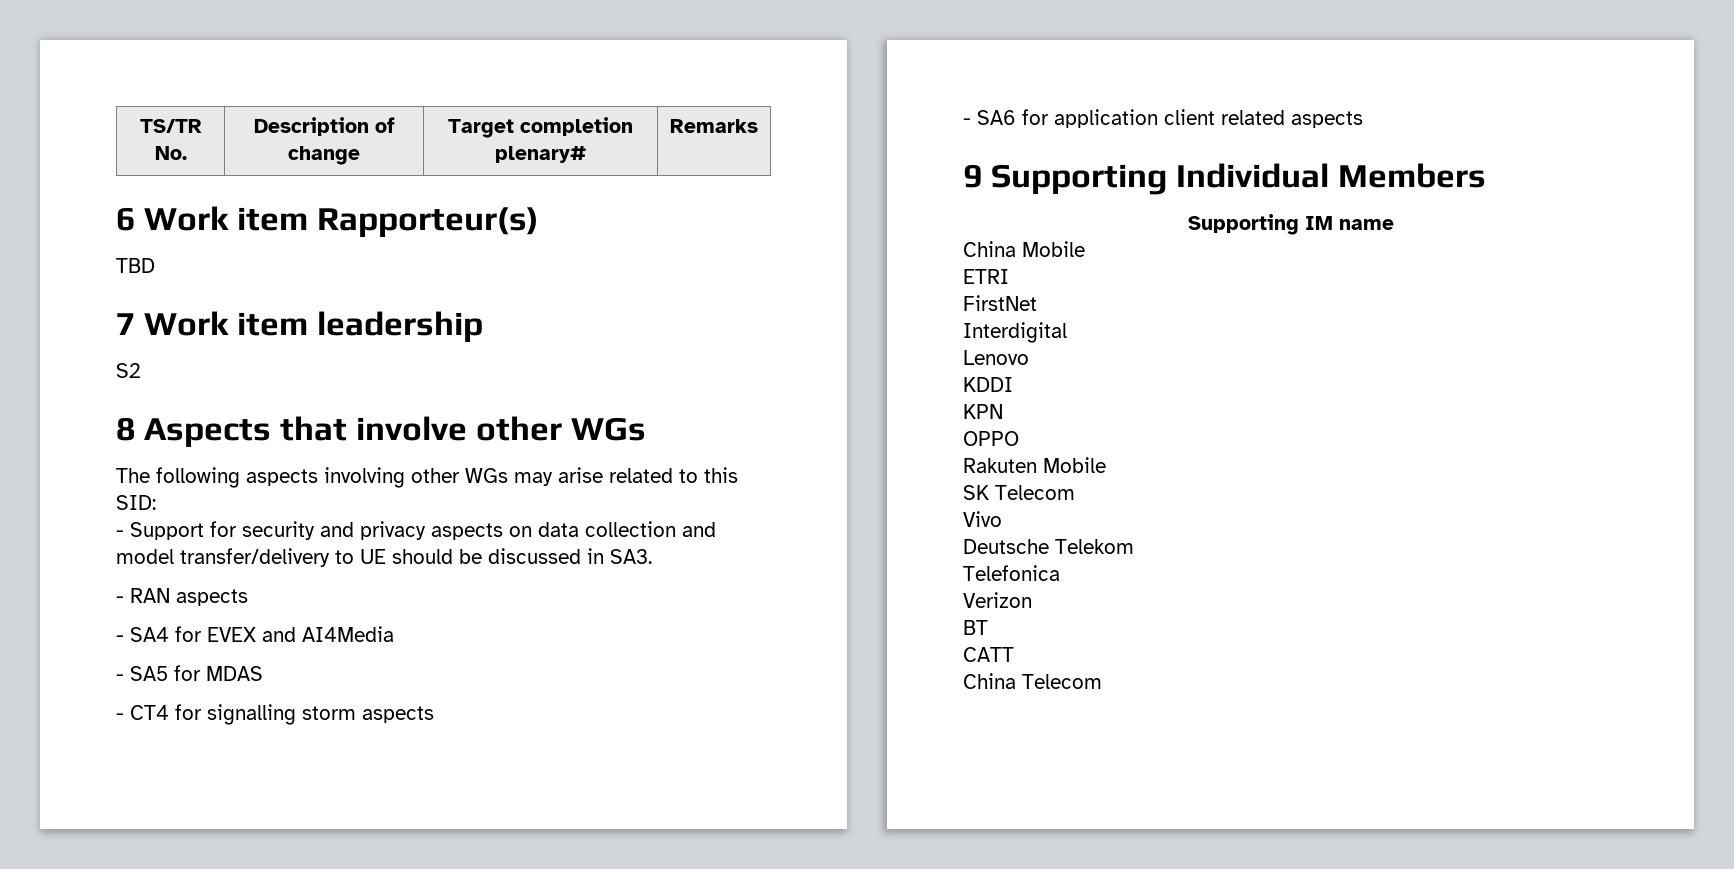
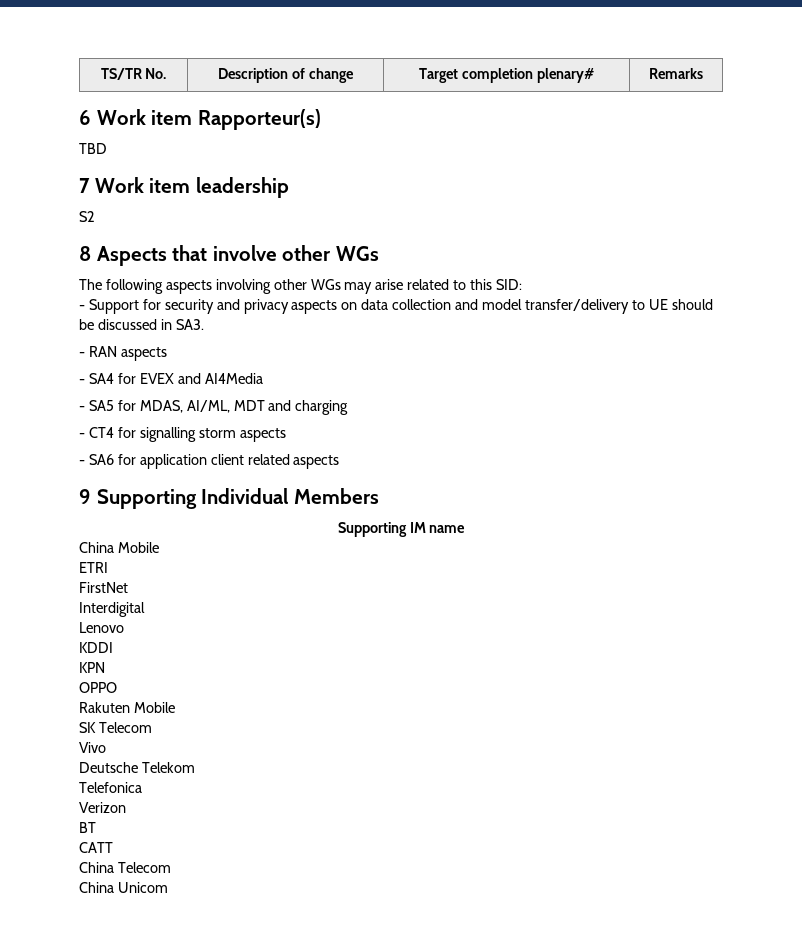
- - SA5 for MDAS
+ - SA5 for MDAS, AI/ML, MDT and charging
+ China Unicom

